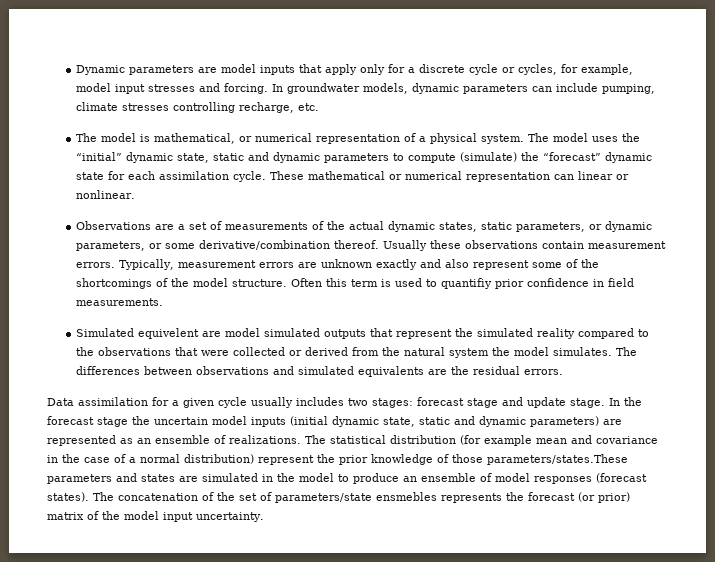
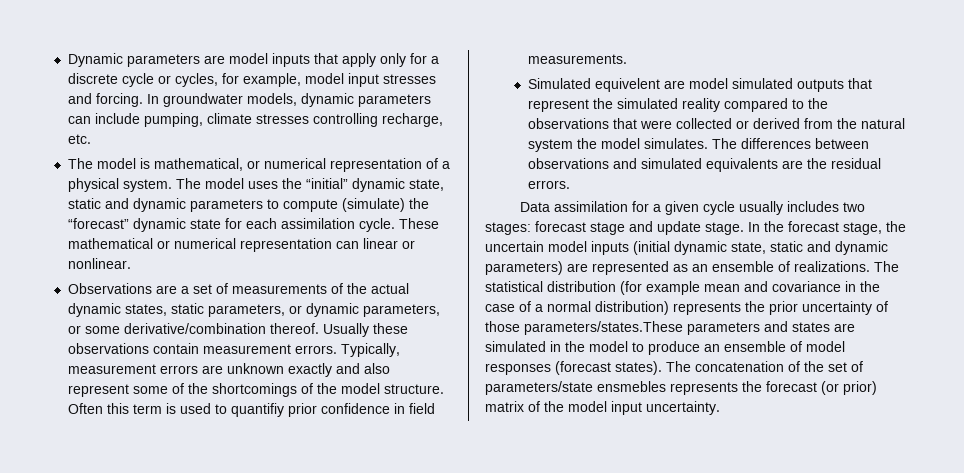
- In the forecast stage the uncertain model inputs (initial dynamic state, static and dynamic parameters) are represented as an ensemble of realizations.
+ In the forecast stage, the uncertain model inputs (initial dynamic state, static and dynamic parameters) are represented as an ensemble of realizations.
- The statistical distribution (for example mean and covariance in the case of a normal distribution) represent the prior knowledge of those parameters/states.These parameters and states are simulated in the model to produce an ensemble of model responses (forecast states).
+ The statistical distribution (for example mean and covariance in the case of a normal distribution) represents the prior uncertainty of those parameters/states.These parameters and states are simulated in the model to produce an ensemble of model responses (forecast states).

